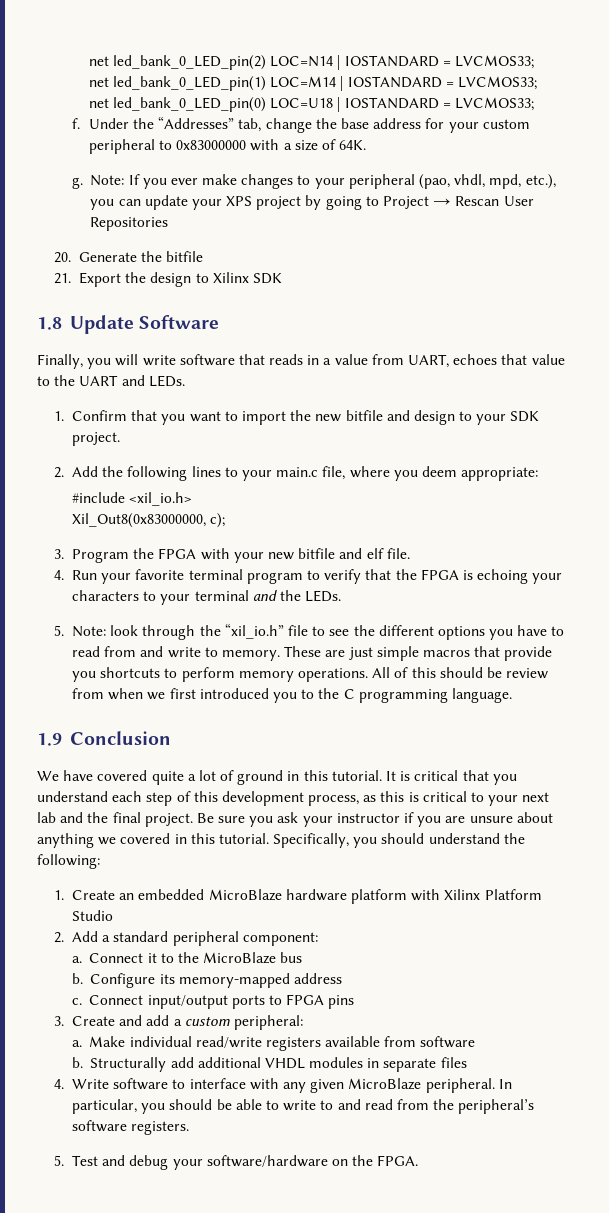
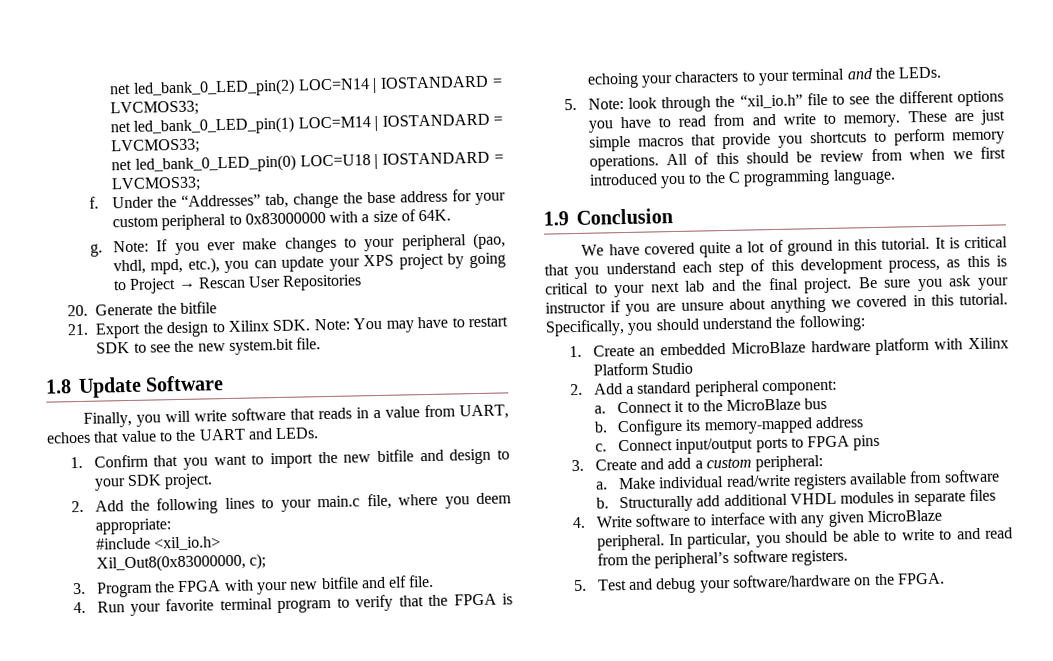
- 21. Export the design to Xilinx SDK
+ 21. Export the design to Xilinx SDK. Note: You may have to restart SDK to see the new system.bit file.

